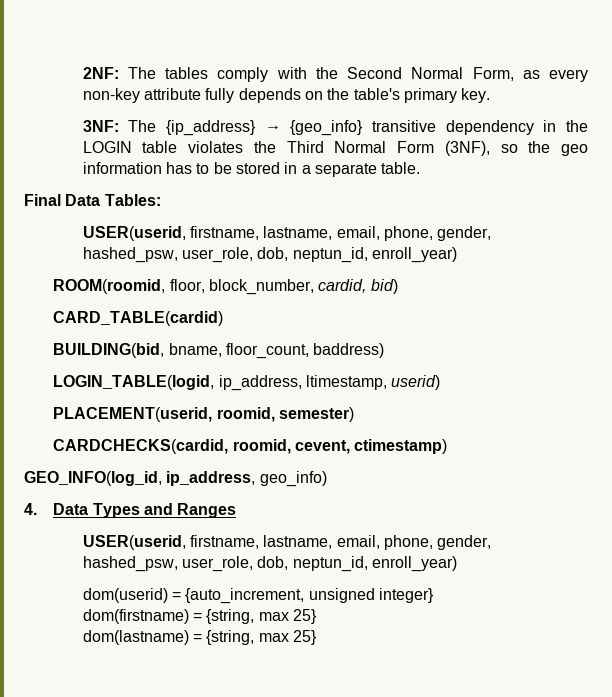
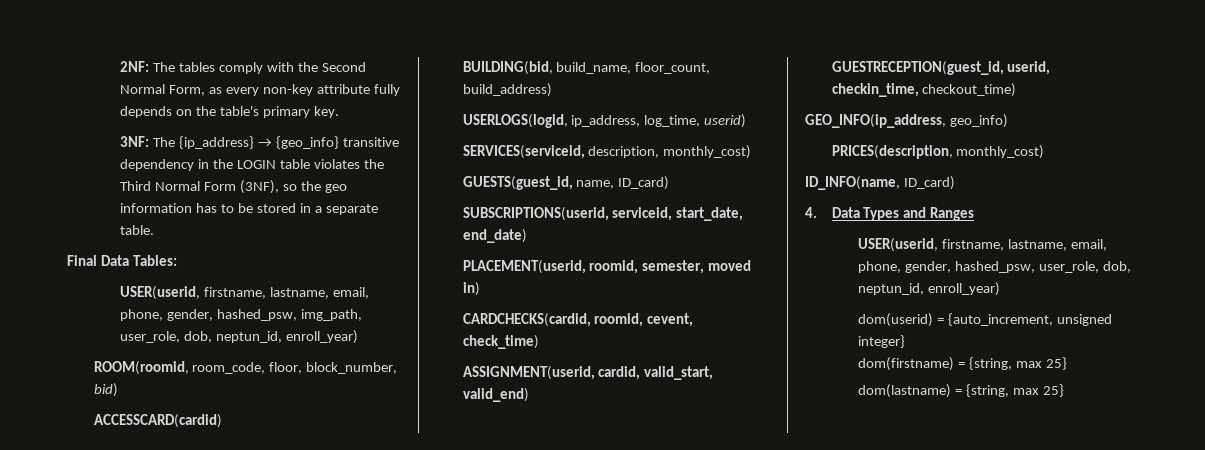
  Final Data Tables:
- USER(userid, firstname, lastname, email, phone, gender, hashed_psw, user_role, dob, neptun_id, enroll_year)
+ USER(userid, firstname, lastname, email, phone, gender, hashed_psw, img_path, user_role, dob, neptun_id, enroll_year)
- ROOM(roomid, floor, block_number, cardid, bid)
+ ROOM(roomid, room_code, floor, block_number, bid)
- CARD_TABLE(cardid)
+ ACCESSCARD(cardid)
- BUILDING(bid, bname, floor_count, baddress)
- LOGIN_TABLE(logid, ip_address, ltimestamp, userid)
+ BUILDING(bid, build_name, floor_count, build_address)
+ USERLOGS(logid, ip_address, log_time, userid)
+ SERVICES(serviceid, description, monthly_cost)
+ GUESTS(guest_id, name, ID_card)
+ SUBSCRIPTIONS(userid, serviceid, start_date, end_date)
- PLACEMENT(userid, roomid, semester)
+ PLACEMENT(userid, roomid, semester, moved in)
- CARDCHECKS(cardid, roomid, cevent, ctimestamp)
- GEO_INFO(log_id, ip_address, geo_info)
+ CARDCHECKS(cardid, roomid, cevent, check_time)
+ ASSIGNMENT(userid, cardid, valid_start, valid_end)
+ GUESTRECEPTION(guest_id, userid, checkin_time, checkout_time)
+ GEO_INFO(ip_address, geo_info)
+ PRICES(description, monthly_cost)
+ ID_INFO(name, ID_card)

